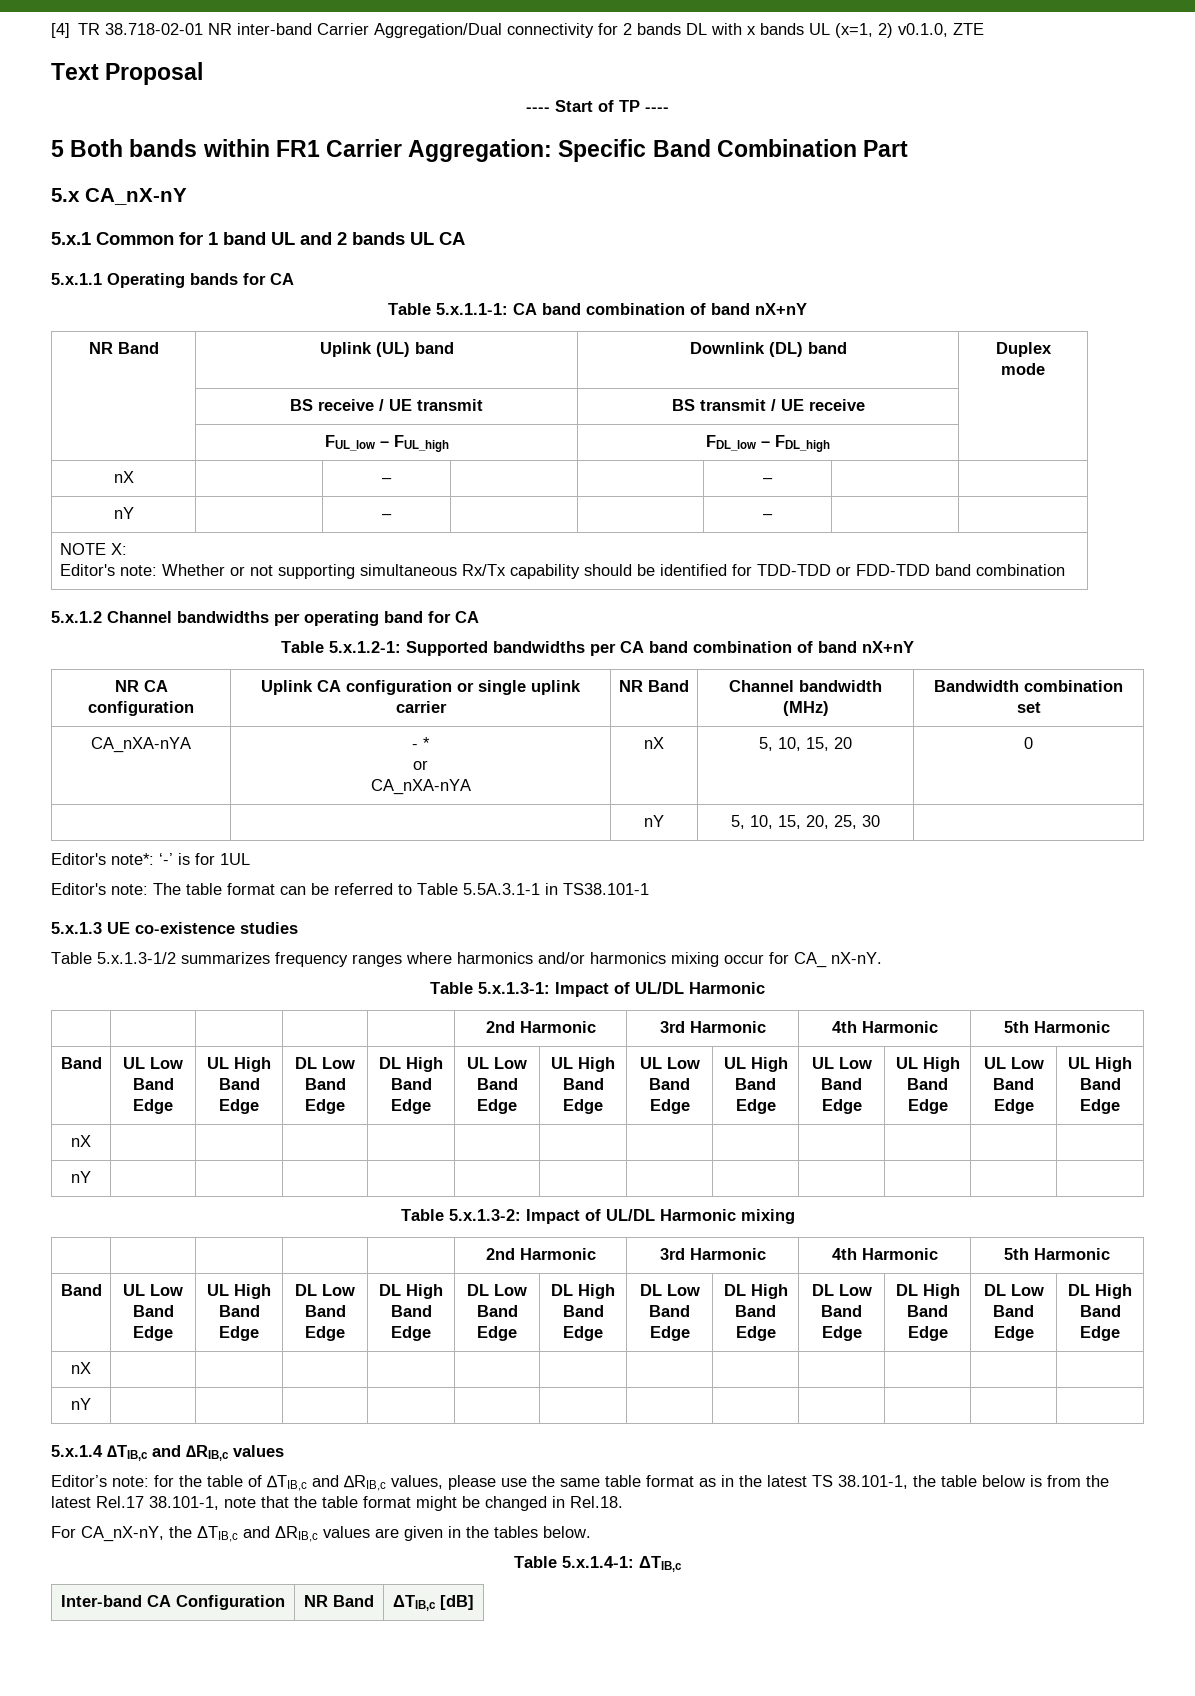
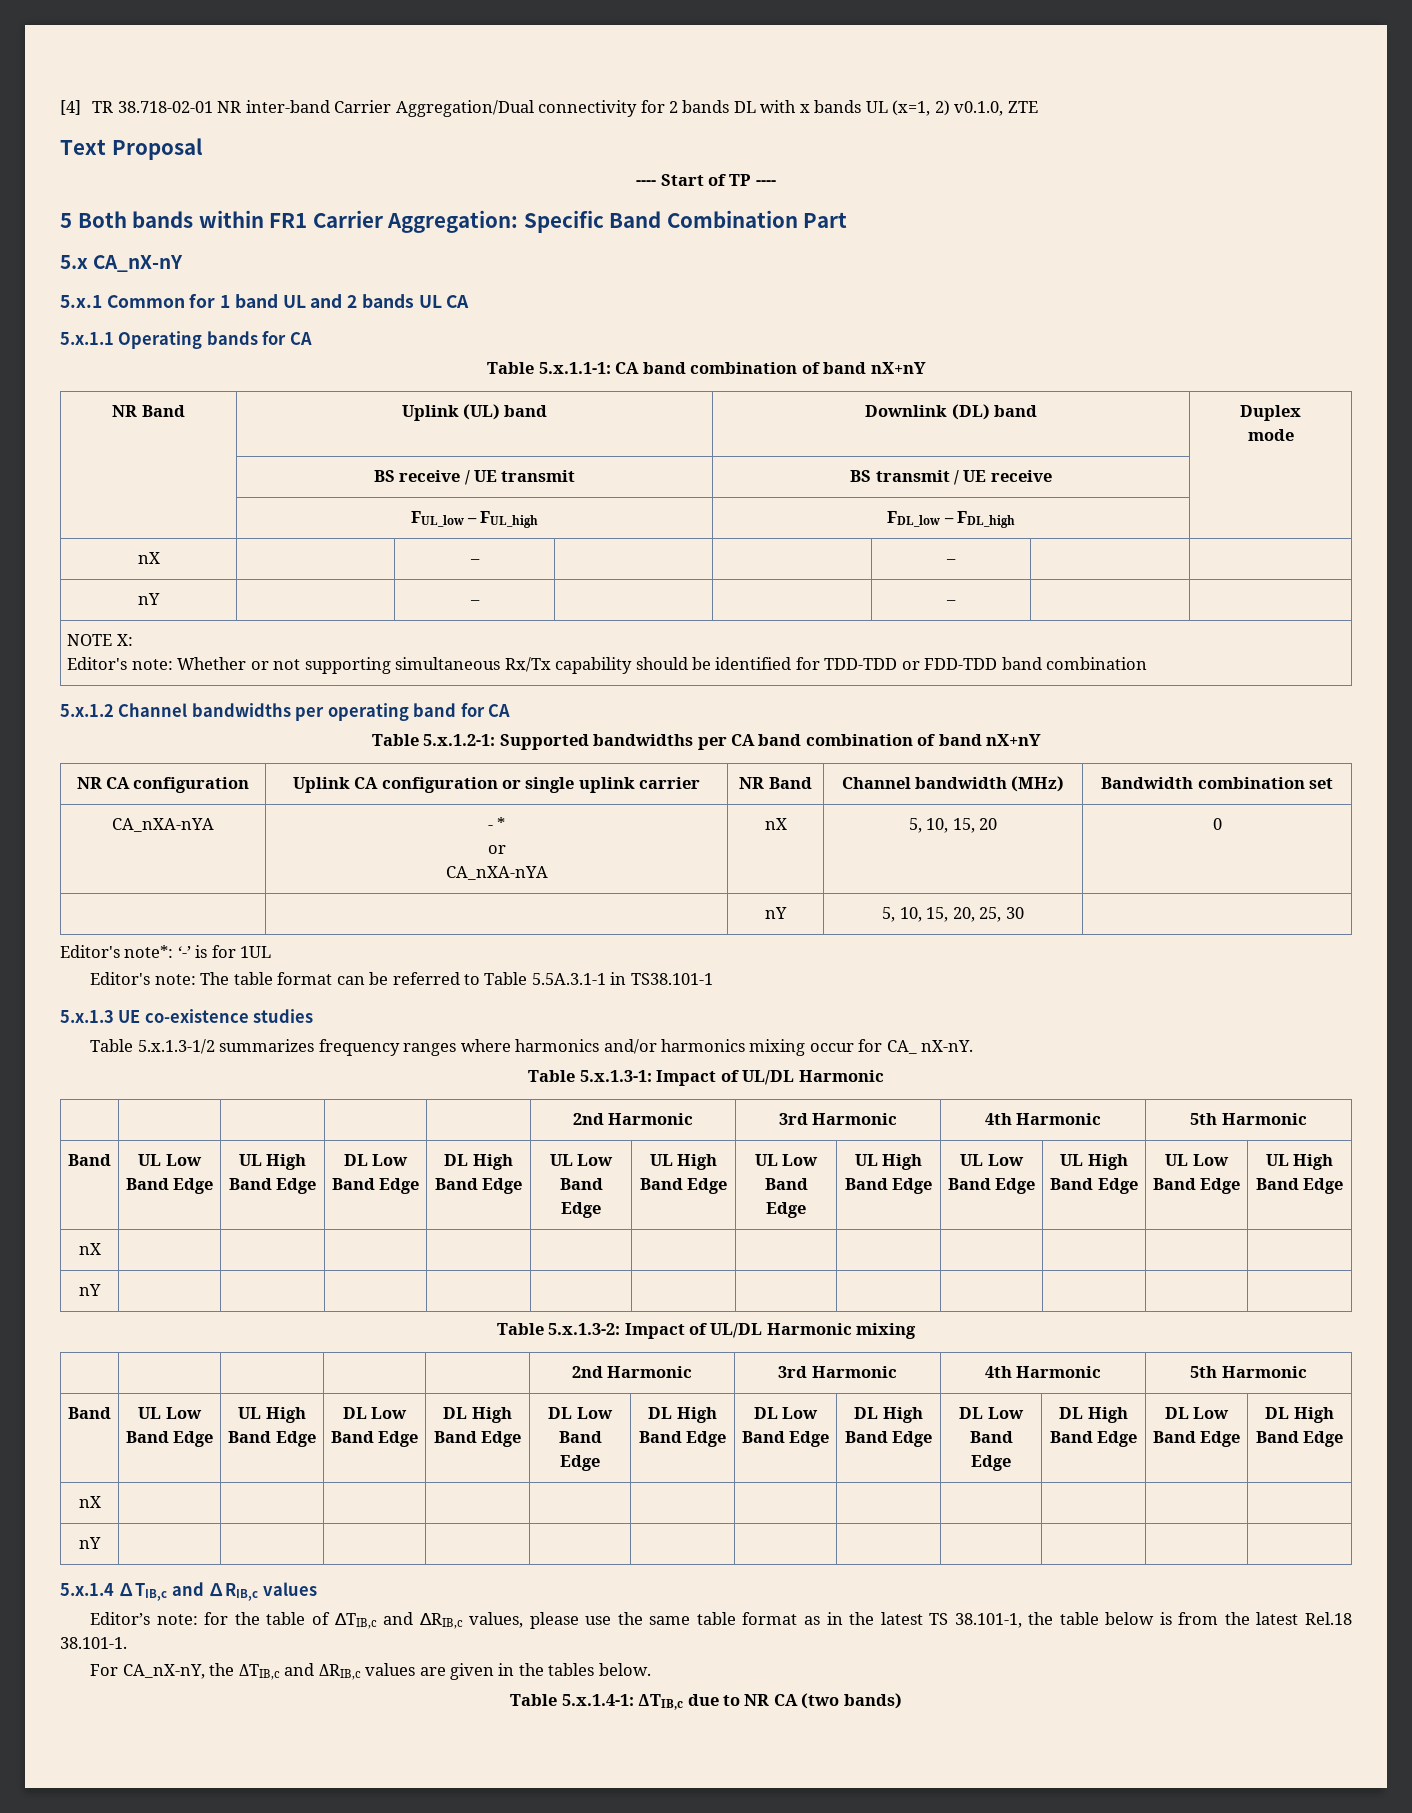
- Editor’s note: for the table of ∆TIB,c and ∆RIB,c values, please use the same table format as in the latest TS 38.101-1, the table below is from the latest Rel.17 38.101-1, note that the table format might be changed in Rel.18.
+ Editor’s note: for the table of ∆TIB,c and ∆RIB,c values, please use the same table format as in the latest TS 38.101-1, the table below is from the latest Rel.18 38.101-1.
- Table 5.x.1.4-1: ΔTIB,c
- Inter-band CA Configuration | NR Band | ΔTIB,c [dB]
+ Table 5.x.1.4-1: ΔTIB,c due to NR CA (two bands)

